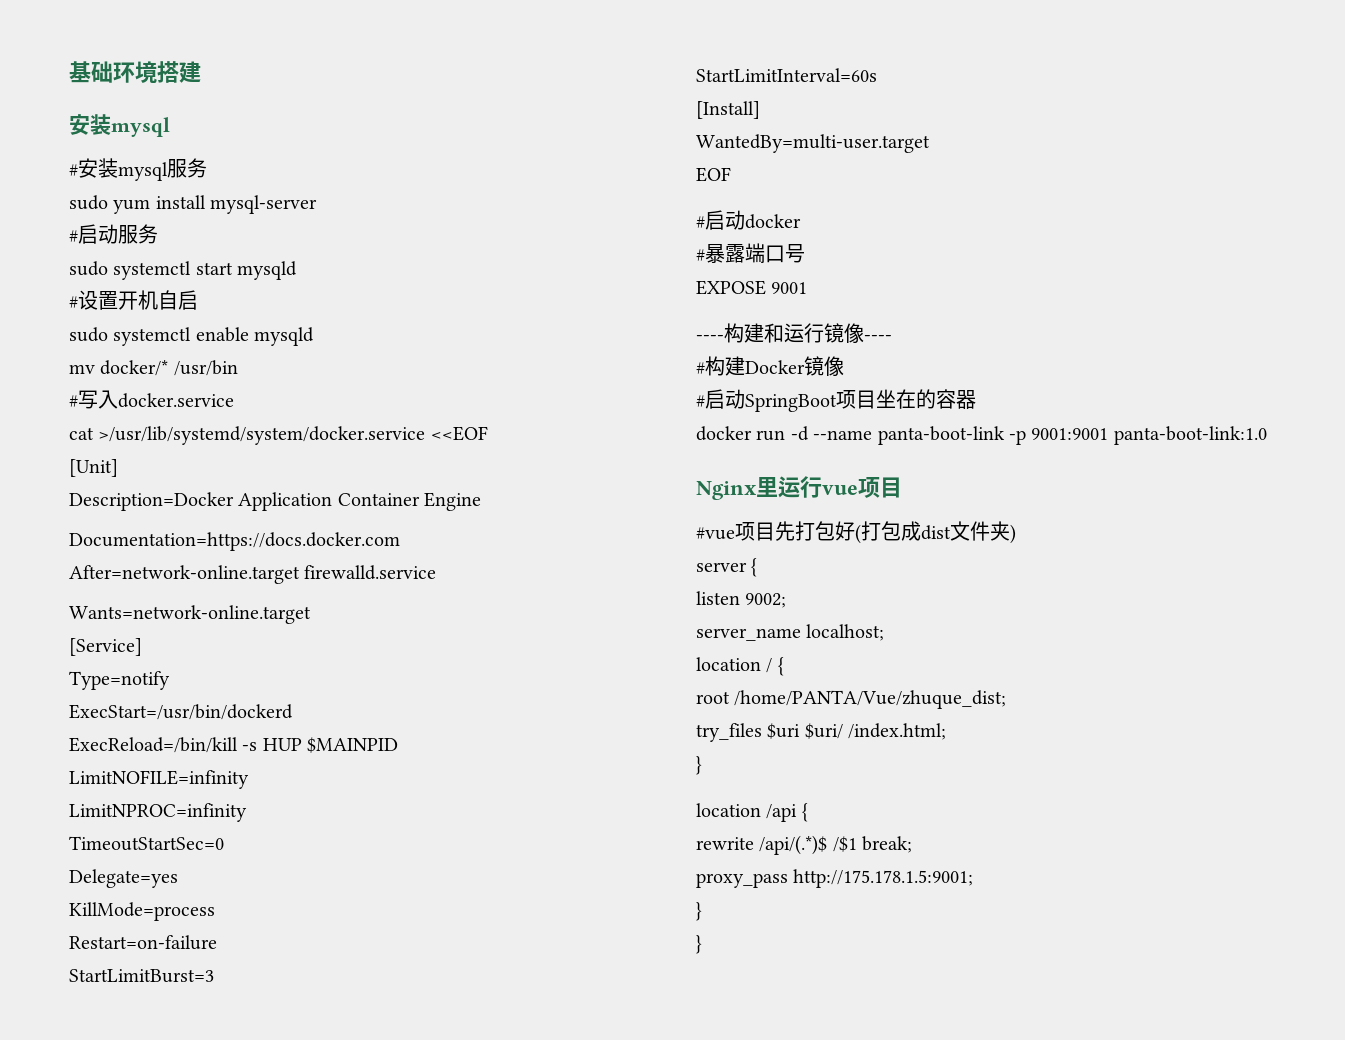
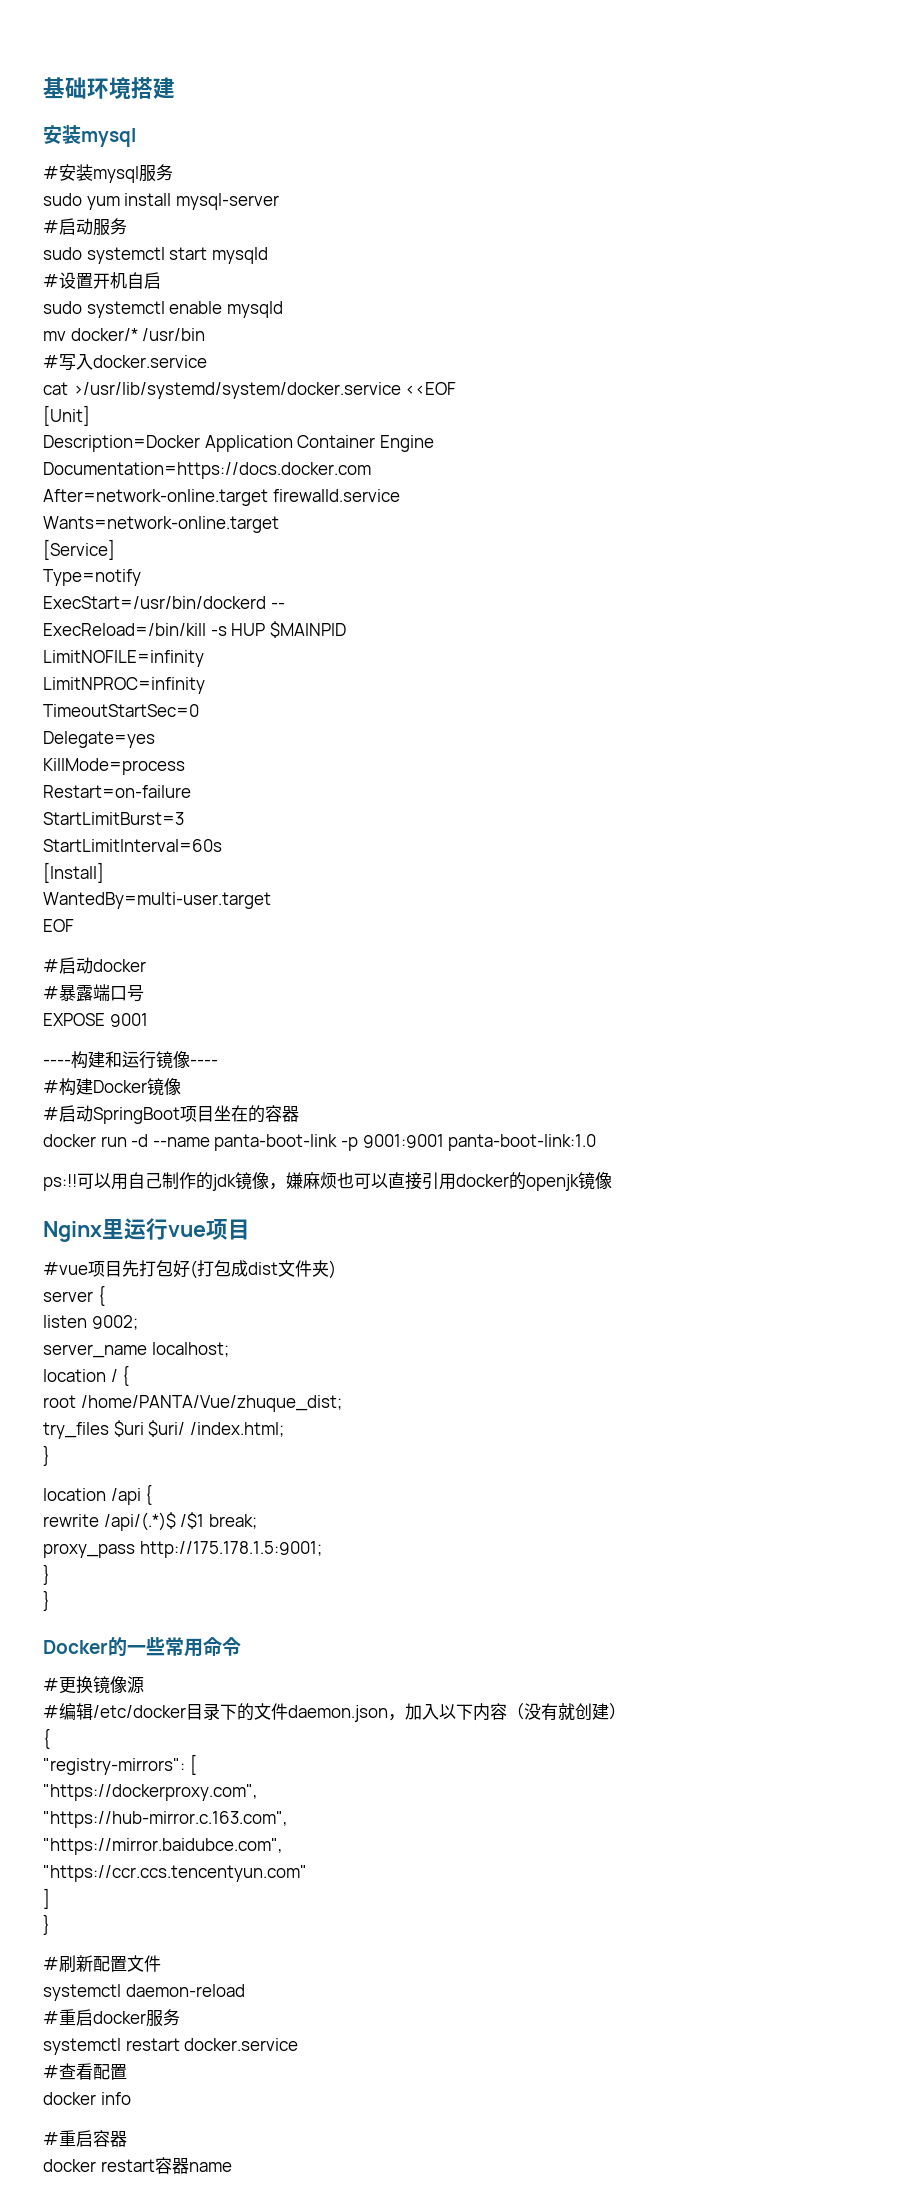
- ExecStart=/usr/bin/dockerd
+ ExecStart=/usr/bin/dockerd --
+ ps:!!可以用自己制作的jdk镜像，嫌麻烦也可以直接引用docker的openjk镜像
+ Docker的一些常用命令
+ #更换镜像源
+ #编辑/etc/docker目录下的文件daemon.json，加入以下内容（没有就创建）
+ {
+ "registry-mirrors": [
+ "https://dockerproxy.com",
+ "https://hub-mirror.c.163.com",
+ "https://mirror.baidubce.com",
+ "https://ccr.ccs.tencentyun.com"
+ ]
+ }
+ #刷新配置文件
+ systemctl daemon-reload
+ #重启docker服务
+ systemctl restart docker.service
+ #查看配置
+ docker info
+ #重启容器
+ docker restart容器name

